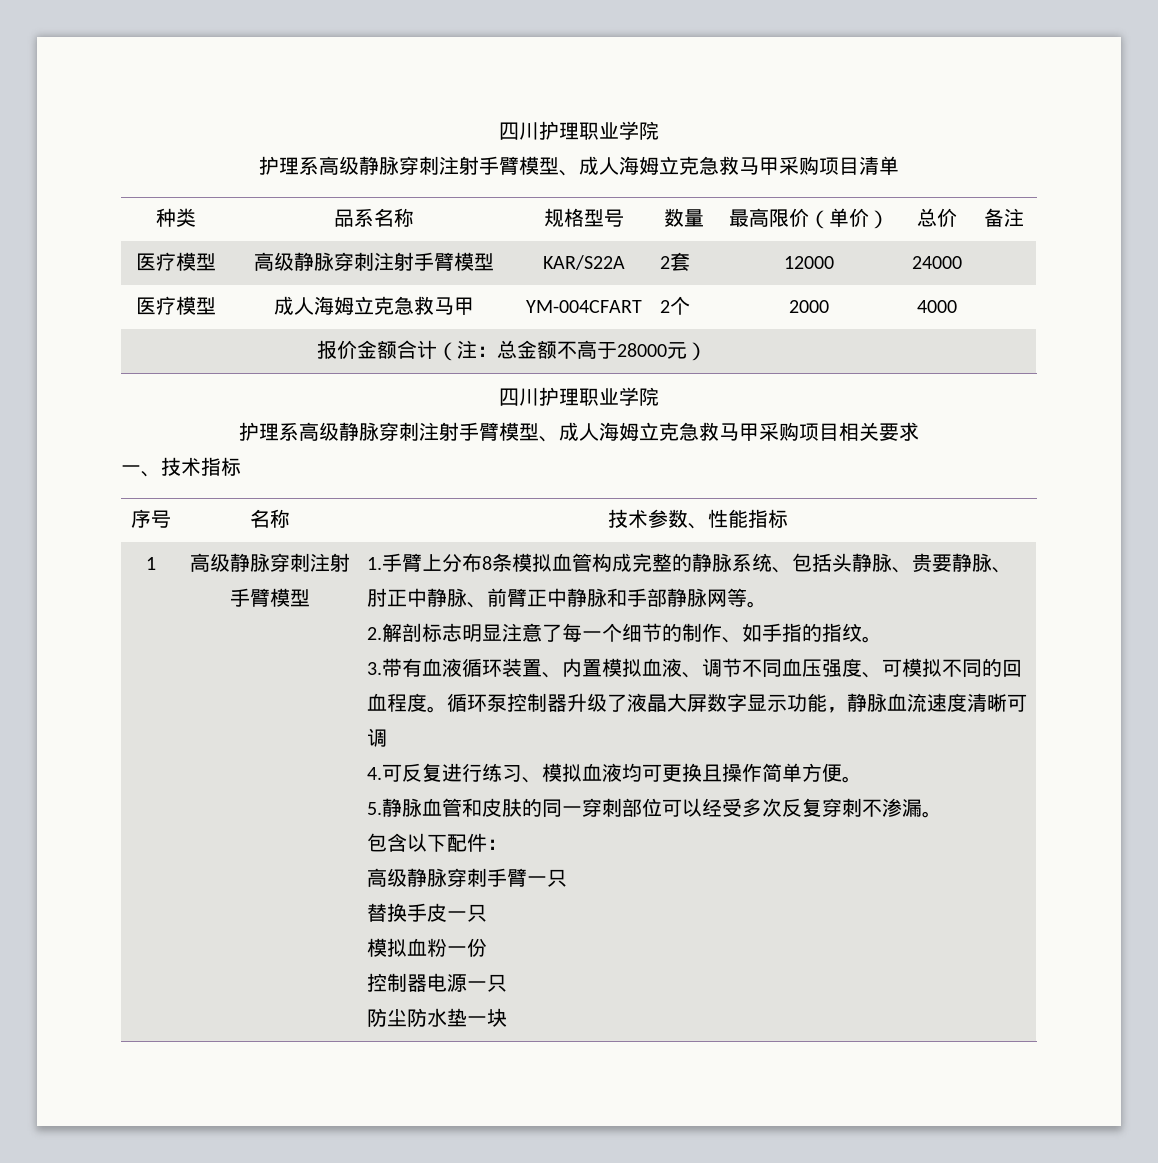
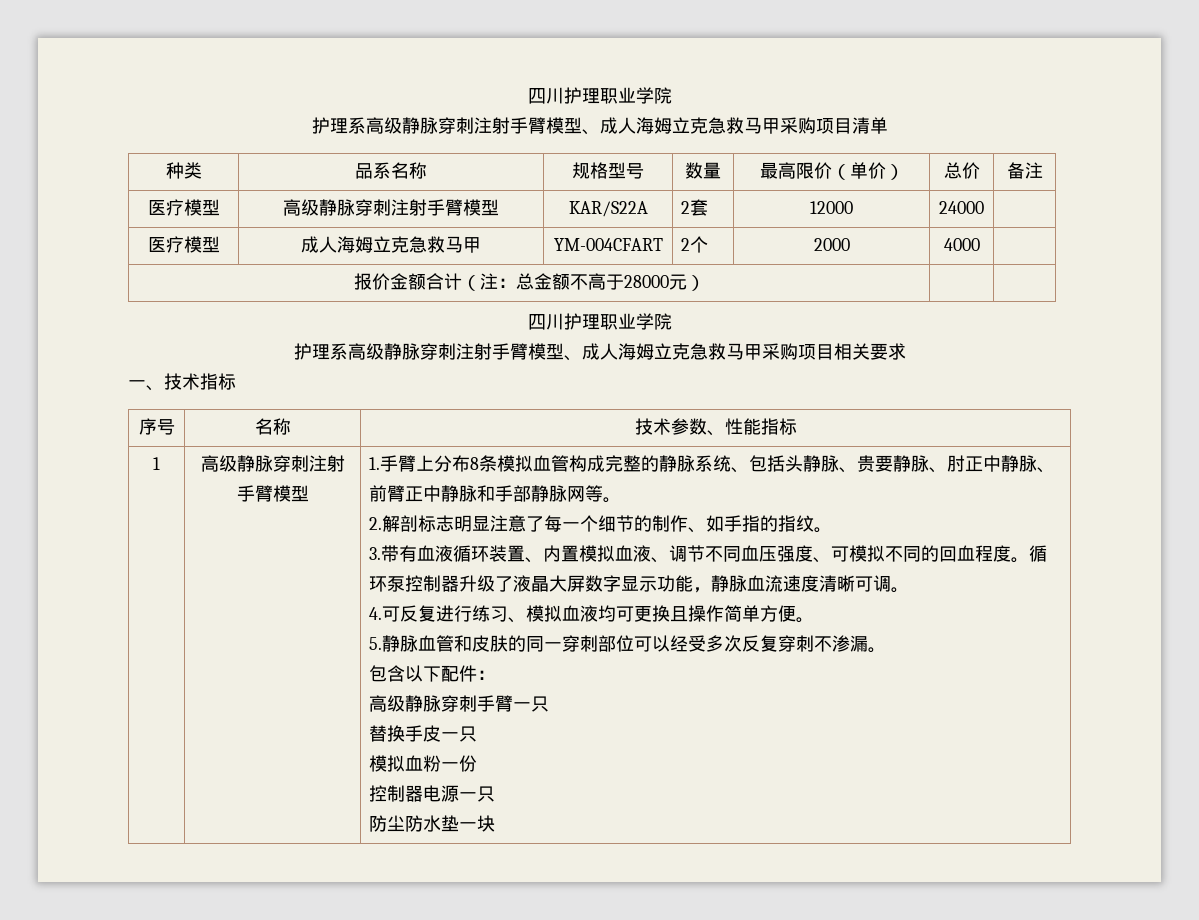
- 循环泵控制器升级了液晶大屏数字显示功能，静脉血流速度清晰可调
+ 循环泵控制器升级了液晶大屏数字显示功能，静脉血流速度清晰可调。

